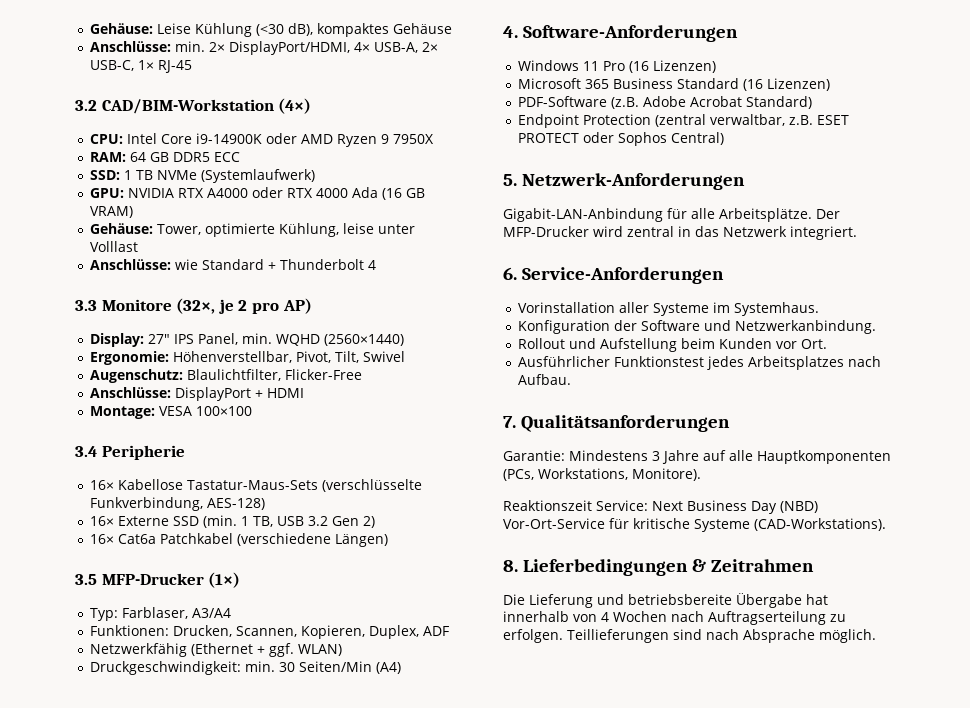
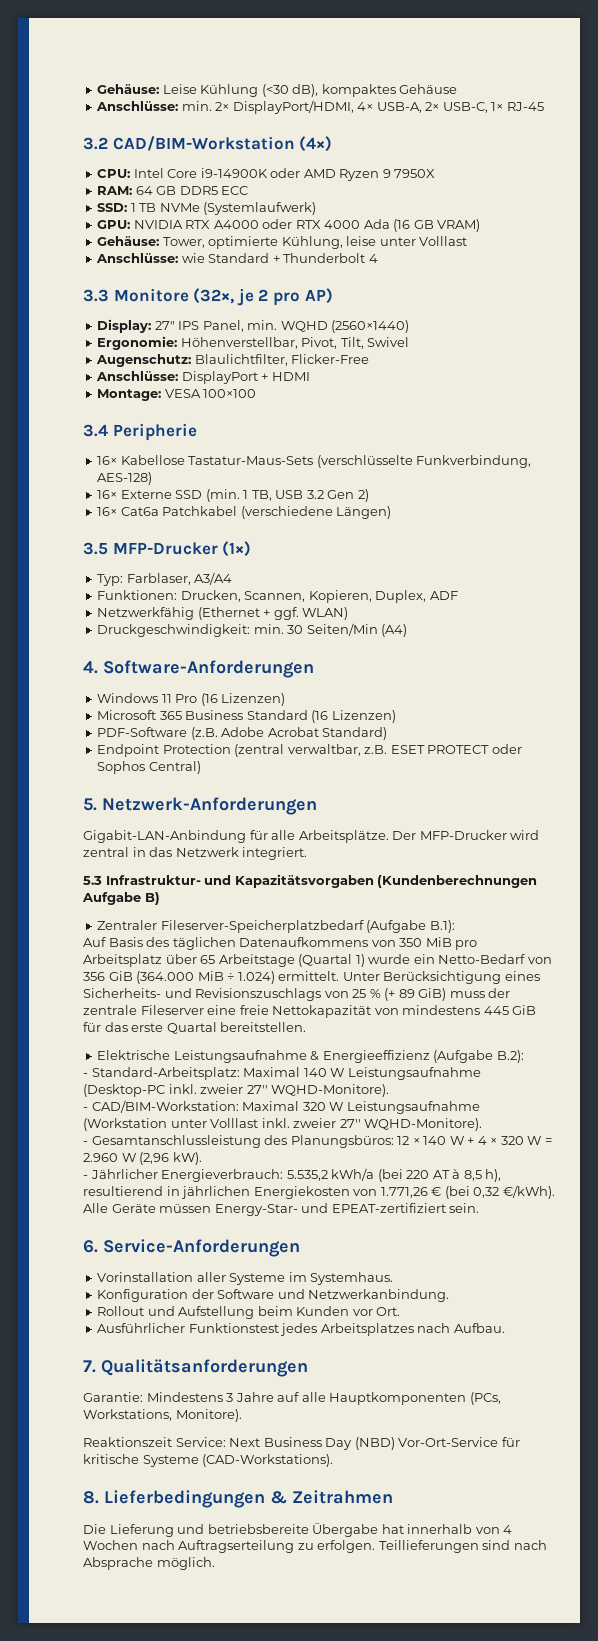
+ 5.3 Infrastruktur- und Kapazitätsvorgaben (Kundenberechnungen Aufgabe B)
+ Zentraler Fileserver-Speicherplatzbedarf (Aufgabe B.1):
+ Auf Basis des täglichen Datenaufkommens von 350 MiB pro Arbeitsplatz über 65 Arbeitstage (Quartal 1) wurde ein Netto-Bedarf von 356 GiB (364.000 MiB ÷ 1.024) ermittelt. Unter Berücksichtigung eines Sicherheits- und Revisionszuschlags von 25 % (+ 89 GiB) muss der zentrale Fileserver eine freie Nettokapazität von mindestens 445 GiB für das erste Quartal bereitstellen.
+ Elektrische Leistungsaufnahme & Energieeffizienz (Aufgabe B.2):
+ - Standard-Arbeitsplatz: Maximal 140 W Leistungsaufnahme (Desktop-PC inkl. zweier 27'' WQHD-Monitore).
+ - CAD/BIM-Workstation: Maximal 320 W Leistungsaufnahme (Workstation unter Volllast inkl. zweier 27'' WQHD-Monitore).
+ - Gesamtanschlussleistung des Planungsbüros: 12 × 140 W + 4 × 320 W = 2.960 W (2,96 kW).
+ - Jährlicher Energieverbrauch: 5.535,2 kWh/a (bei 220 AT à 8,5 h), resultierend in jährlichen Energiekosten von 1.771,26 € (bei 0,32 €/kWh). Alle Geräte müssen Energy-Star- und EPEAT-zertifiziert sein.

